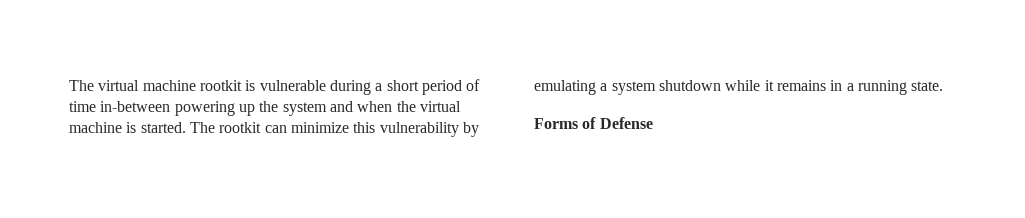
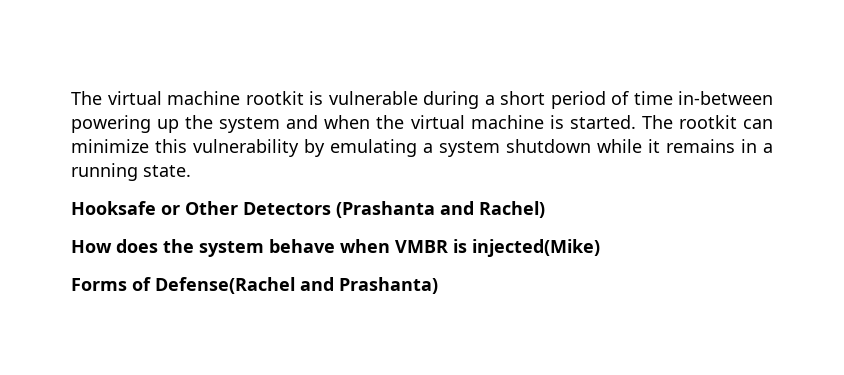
+ Hooksafe or Other Detectors (Prashanta and Rachel)
+ How does the system behave when VMBR is injected(Mike)
- Forms of Defense
+ Forms of Defense(Rachel and Prashanta)

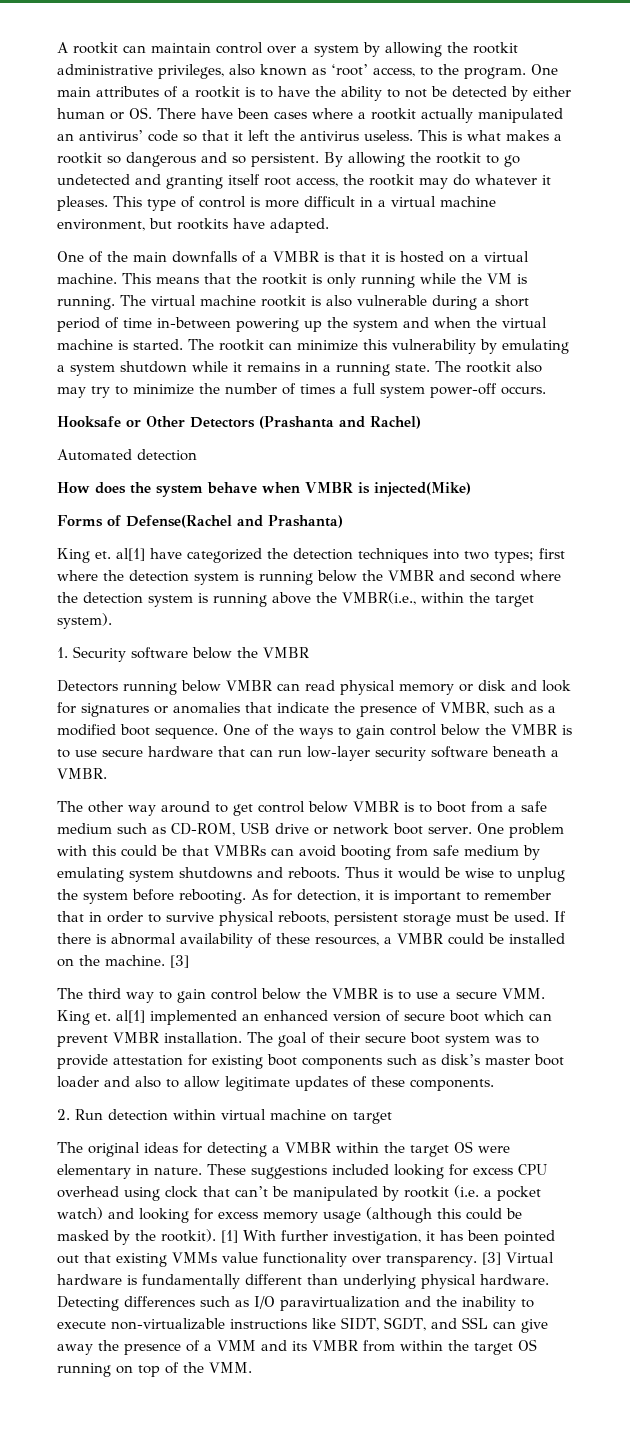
+ A rootkit can maintain control over a system by allowing the rootkit administrative privileges, also known as ‘root’ access, to the program. One main attributes of a rootkit is to have the ability to not be detected by either human or OS. There have been cases where a rootkit actually manipulated an antivirus’ code so that it left the antivirus useless. This is what makes a rootkit so dangerous and so persistent. By allowing the rootkit to go undetected and granting itself root access, the rootkit may do whatever it pleases. This type of control is more difficult in a virtual machine environment, but rootkits have adapted.
+ One of the main downfalls of a VMBR is that it is hosted on a virtual machine. This means that the rootkit is only running while the VM is running.
- The virtual machine rootkit is vulnerable during a short period of time in-between powering up the system and when the virtual machine is started.
+ The virtual machine rootkit is also vulnerable during a short period of time in-between powering up the system and when the virtual machine is started.
+ The rootkit also may try to minimize the number of times a full system power-off occurs.
+ Automated detection
+ King et. al[1] have categorized the detection techniques into two types; first where the detection system is running below the VMBR and second where the detection system is running above the VMBR(i.e., within the target system).
+ 1. Security software below the VMBR
+ Detectors running below VMBR can read physical memory or disk and look for signatures or anomalies that indicate the presence of VMBR, such as a modified boot sequence. One of the ways to gain control below the VMBR is to use secure hardware that can run low-layer security software beneath a VMBR.
+ The other way around to get control below VMBR is to boot from a safe medium such as CD-ROM, USB drive or network boot server. One problem with this could be that VMBRs can avoid booting from safe medium by emulating system shutdowns and reboots. Thus it would be wise to unplug the system before rebooting. As for detection, it is important to remember that in order to survive physical reboots, persistent storage must be used. If there is abnormal availability of these resources, a VMBR could be installed on the machine. [3]
+ The third way to gain control below the VMBR is to use a secure VMM. King et. al[1] implemented an enhanced version of secure boot which can prevent VMBR installation. The goal of their secure boot system was to provide attestation for existing boot components such as disk’s master boot loader and also to allow legitimate updates of these components.
+ 2. Run detection within virtual machine on target
+ The original ideas for detecting a VMBR within the target OS were elementary in nature. These suggestions included looking for excess CPU overhead using clock that can’t be manipulated by rootkit (i.e. a pocket watch) and looking for excess memory usage (although this could be masked by the rootkit). [1] With further investigation, it has been pointed out that existing VMMs value functionality over transparency. [3] Virtual hardware is fundamentally different than underlying physical hardware. Detecting differences such as I/O paravirtualization and the inability to execute non-virtualizable instructions like SIDT, SGDT, and SSL can give away the presence of a VMM and its VMBR from within the target OS running on top of the VMM.

